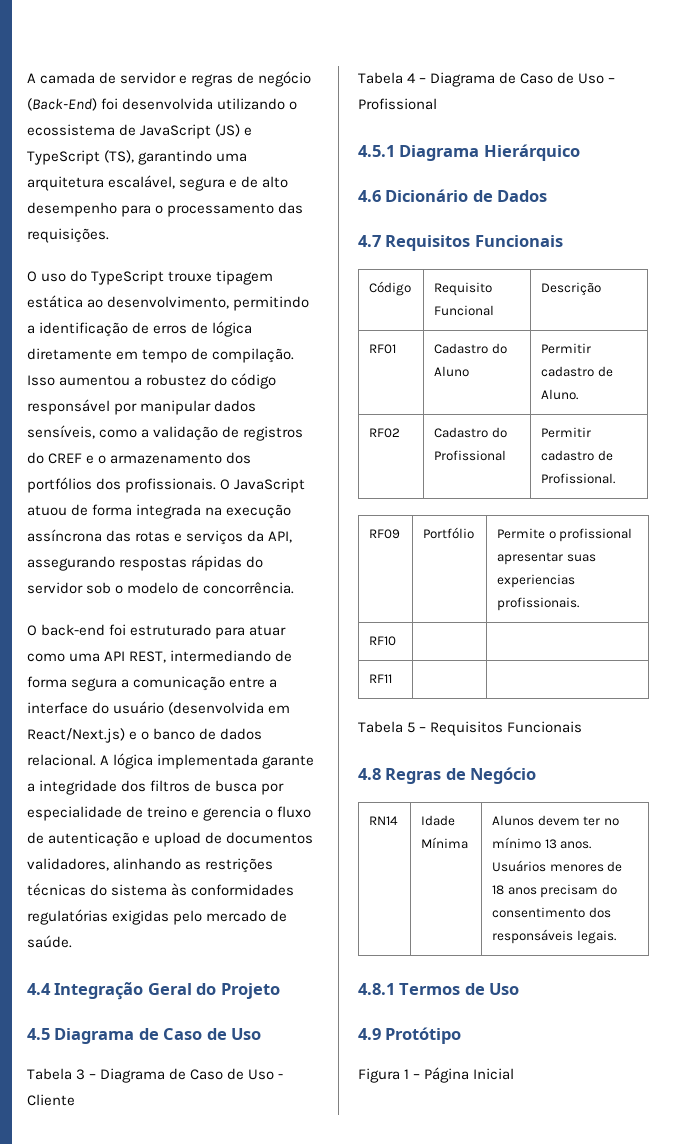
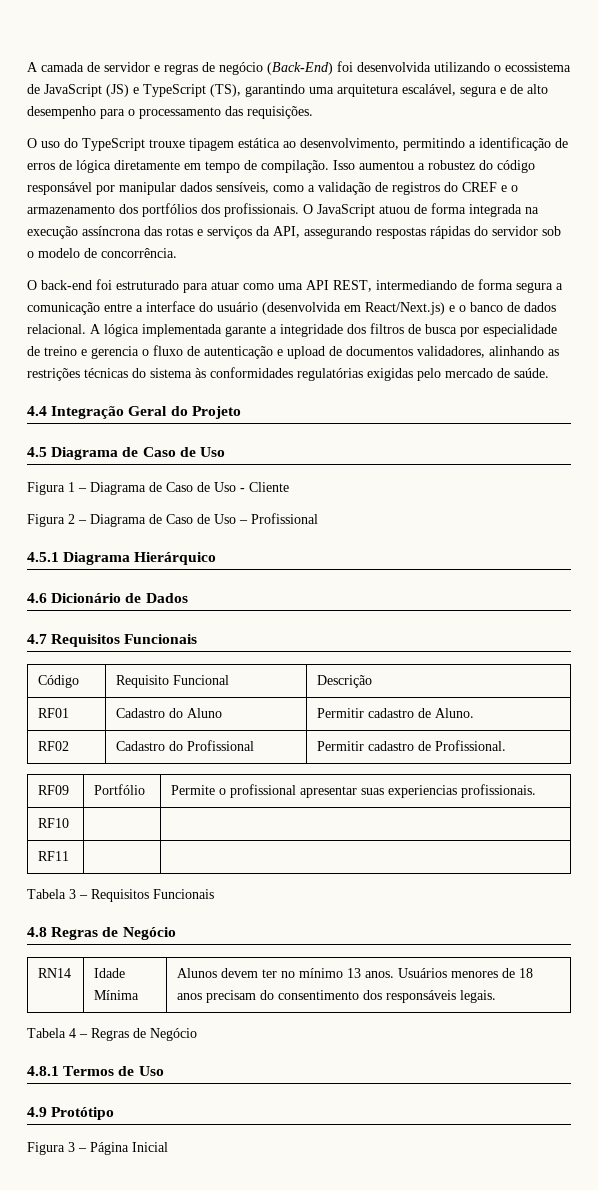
- Tabela 3 – Diagrama de Caso de Uso - Cliente
+ Figura 1 – Diagrama de Caso de Uso - Cliente
- Tabela 4 – Diagrama de Caso de Uso – Profissional
+ Figura 2 – Diagrama de Caso de Uso – Profissional
- Tabela 5 – Requisitos Funcionais
+ Tabela 3 – Requisitos Funcionais
+ Tabela 4 – Regras de Negócio
- Figura 1 – Página Inicial
+ Figura 3 – Página Inicial

